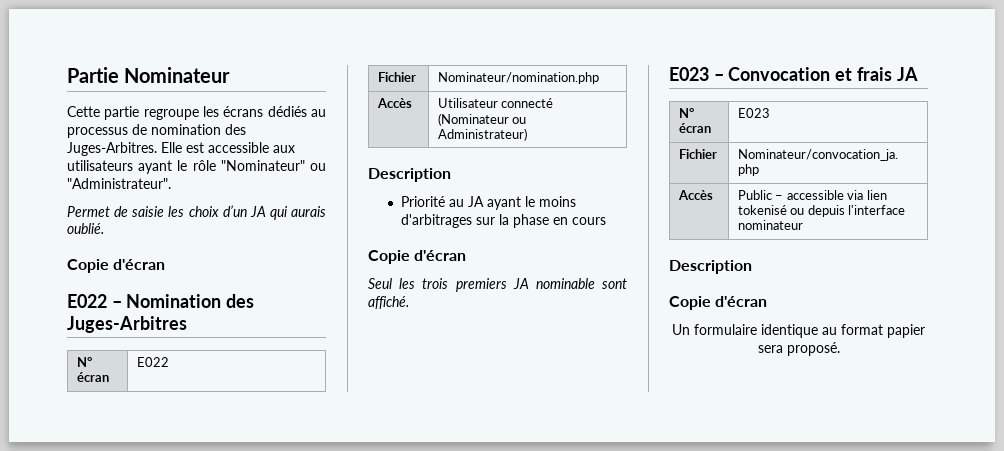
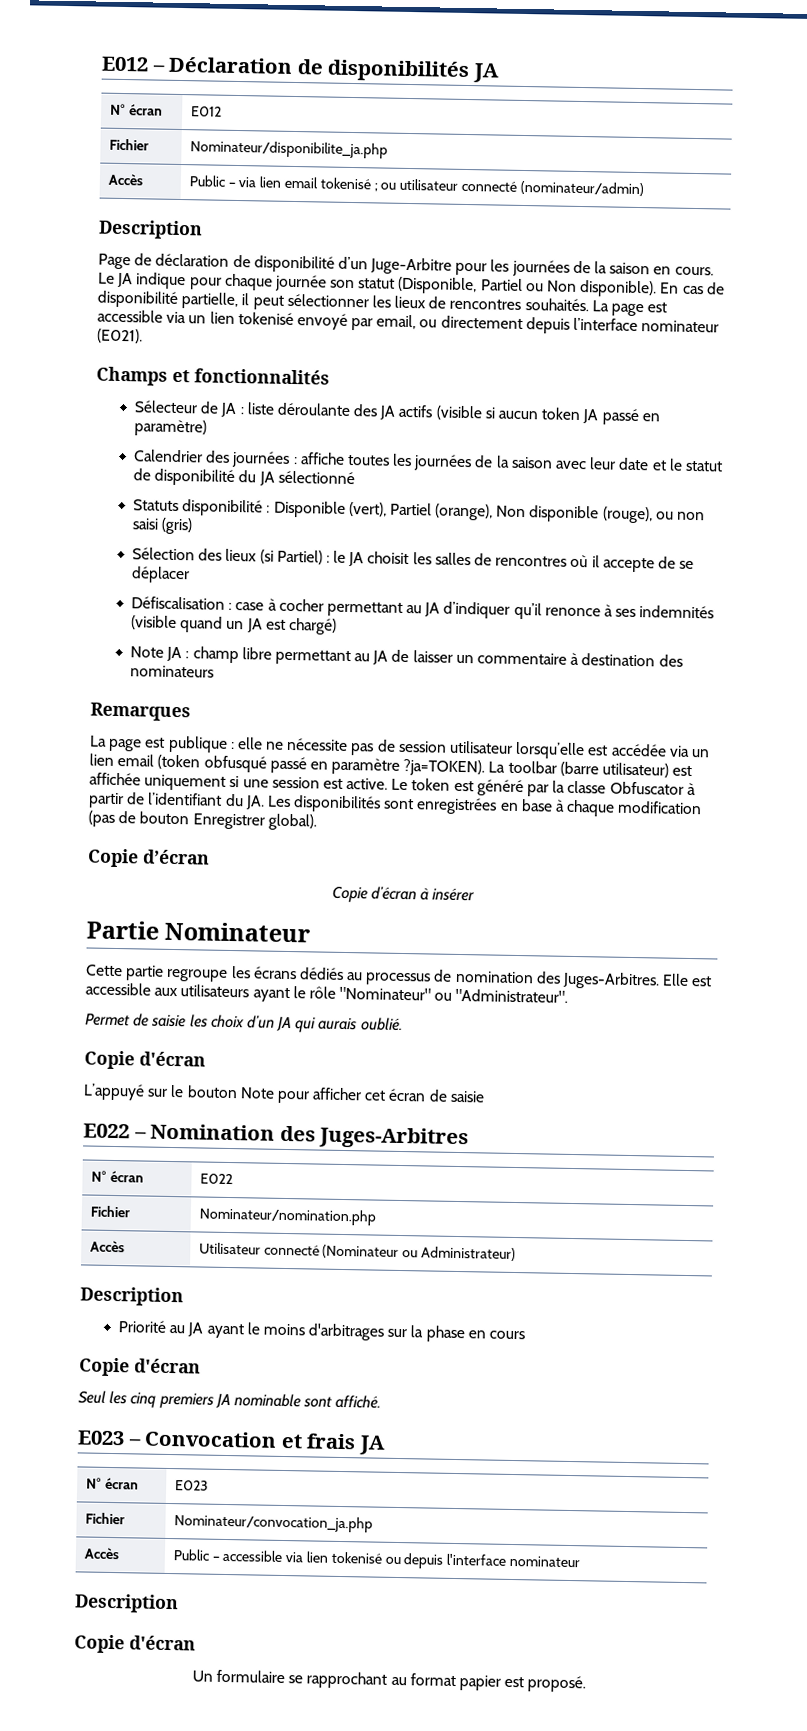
+ E012 – Déclaration de disponibilités JA
+ N° écran | E012
+ Fichier | Nominateur/disponibilite_ja.php
+ Accès | Public – via lien email tokenisé ; ou utilisateur connecté (nominateur/admin)
+ Description
+ Page de déclaration de disponibilité d’un Juge-Arbitre pour les journées de la saison en cours. Le JA indique pour chaque journée son statut (Disponible, Partiel ou Non disponible). En cas de disponibilité partielle, il peut sélectionner les lieux de rencontres souhaités. La page est accessible via un lien tokenisé envoyé par email, ou directement depuis l’interface nominateur (E021).
+ Champs et fonctionnalités
+ Sélecteur de JA : liste déroulante des JA actifs (visible si aucun token JA passé en paramètre)
+ Calendrier des journées : affiche toutes les journées de la saison avec leur date et le statut de disponibilité du JA sélectionné
+ Statuts disponibilité : Disponible (vert), Partiel (orange), Non disponible (rouge), ou non saisi (gris)
+ Sélection des lieux (si Partiel) : le JA choisit les salles de rencontres où il accepte de se déplacer
+ Défiscalisation : case à cocher permettant au JA d’indiquer qu’il renonce à ses indemnités (visible quand un JA est chargé)
+ Note JA : champ libre permettant au JA de laisser un commentaire à destination des nominateurs
+ Remarques
+ La page est publique : elle ne nécessite pas de session utilisateur lorsqu’elle est accédée via un lien email (token obfusqué passé en paramètre ?ja=TOKEN). La toolbar (barre utilisateur) est affichée uniquement si une session est active. Le token est généré par la classe Obfuscator à partir de l’identifiant du JA. Les disponibilités sont enregistrées en base à chaque modification (pas de bouton Enregistrer global).
+ Copie d’écran
+ Copie d’écran à insérer
+ L’appuyé sur le bouton Note pour afficher cet écran de saisie
- Seul les trois premiers JA nominable sont affiché.
+ Seul les cinq premiers JA nominable sont affiché.
- Un formulaire identique au format papier sera proposé.
+ Un formulaire se rapprochant au format papier est proposé.

